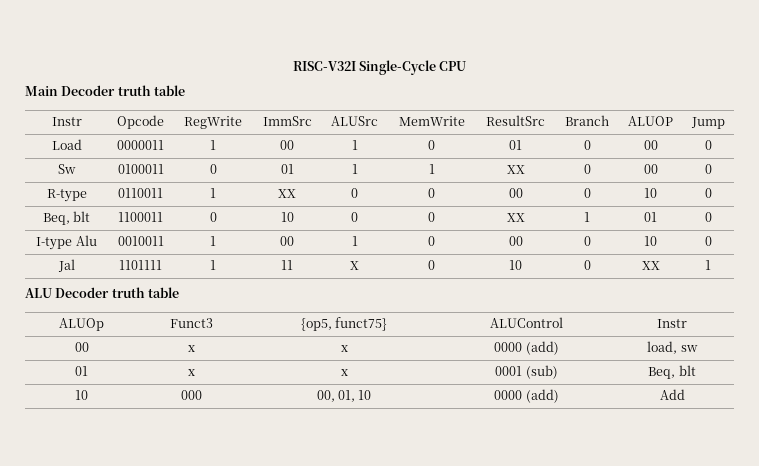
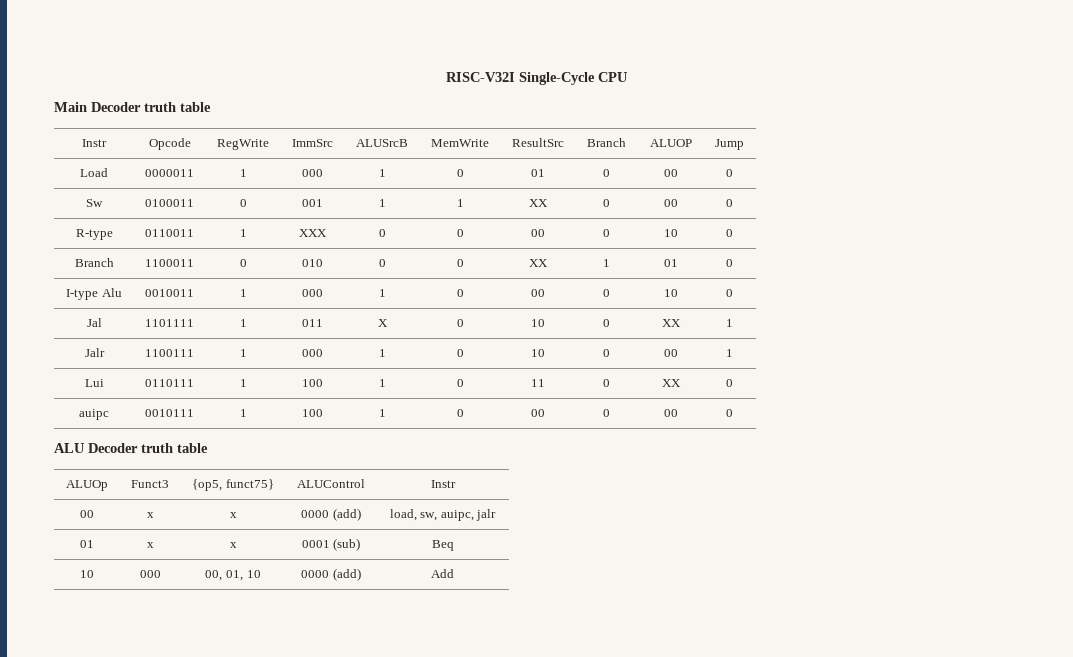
- Instr | Opcode | RegWrite | ImmSrc | ALUSrc | MemWrite | ResultSrc | Branch | ALUOP | Jump
+ Instr | Opcode | RegWrite | ImmSrc | ALUSrcB | MemWrite | ResultSrc | Branch | ALUOP | Jump
- Load | 0000011 | 1 | 00 | 1 | 0 | 01 | 0 | 00 | 0
+ Load | 0000011 | 1 | 000 | 1 | 0 | 01 | 0 | 00 | 0
- Sw | 0100011 | 0 | 01 | 1 | 1 | XX | 0 | 00 | 0
+ Sw | 0100011 | 0 | 001 | 1 | 1 | XX | 0 | 00 | 0
- R-type | 0110011 | 1 | XX | 0 | 0 | 00 | 0 | 10 | 0
+ R-type | 0110011 | 1 | XXX | 0 | 0 | 00 | 0 | 10 | 0
- Beq, blt | 1100011 | 0 | 10 | 0 | 0 | XX | 1 | 01 | 0
+ Branch | 1100011 | 0 | 010 | 0 | 0 | XX | 1 | 01 | 0
- I-type Alu | 0010011 | 1 | 00 | 1 | 0 | 00 | 0 | 10 | 0
+ I-type Alu | 0010011 | 1 | 000 | 1 | 0 | 00 | 0 | 10 | 0
- Jal | 1101111 | 1 | 11 | X | 0 | 10 | 0 | XX | 1
+ Jal | 1101111 | 1 | 011 | X | 0 | 10 | 0 | XX | 1
+ Jalr | 1100111 | 1 | 000 | 1 | 0 | 10 | 0 | 00 | 1
+ Lui | 0110111 | 1 | 100 | 1 | 0 | 11 | 0 | XX | 0
+ auipc | 0010111 | 1 | 100 | 1 | 0 | 00 | 0 | 00 | 0
- 00 | x | x | 0000 (add) | load, sw
+ 00 | x | x | 0000 (add) | load, sw, auipc, jalr
- 01 | x | x | 0001 (sub) | Beq, blt
+ 01 | x | x | 0001 (sub) | Beq

